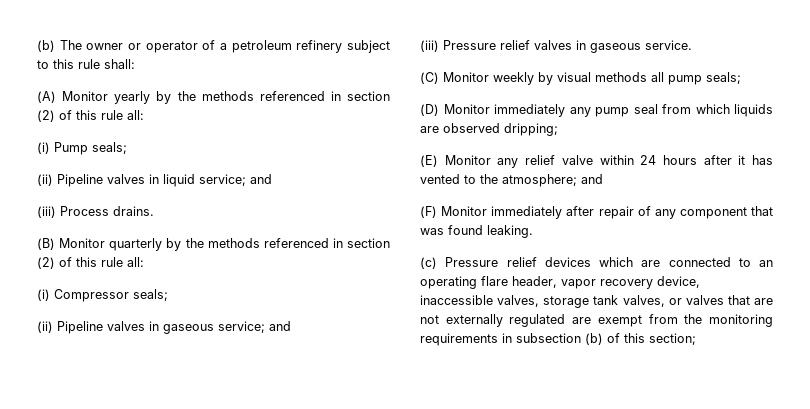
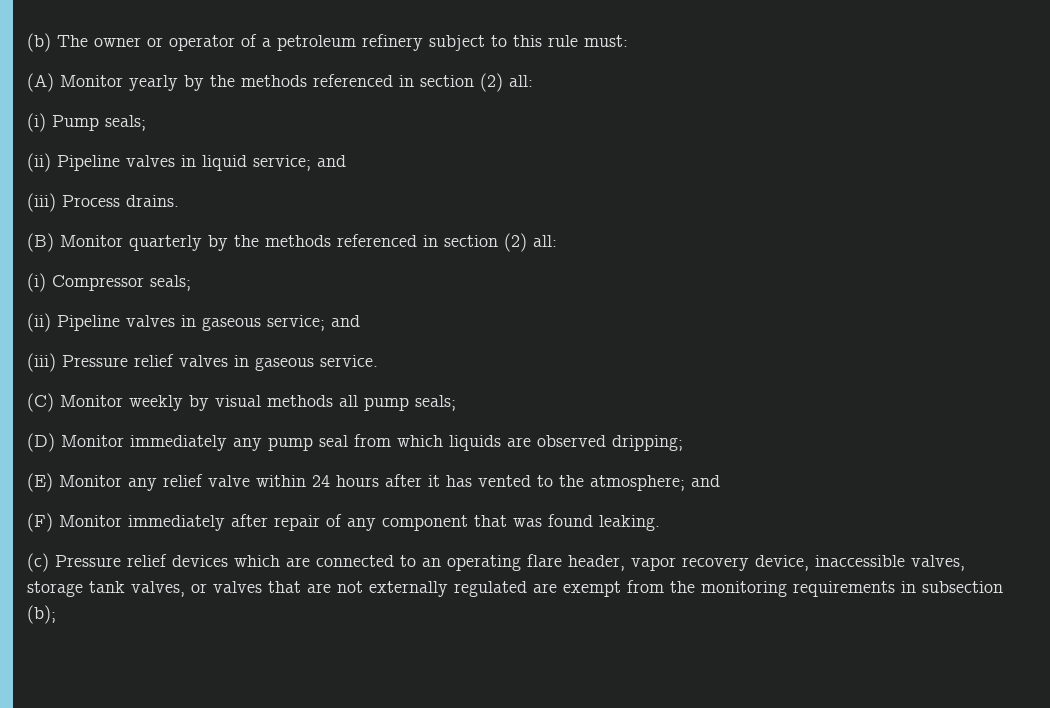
- (b) The owner or operator of a petroleum refinery subject to this rule shall:
+ (b) The owner or operator of a petroleum refinery subject to this rule must:
- (A) Monitor yearly by the methods referenced in section (2) of this rule all:
+ (A) Monitor yearly by the methods referenced in section (2) all:
- (B) Monitor quarterly by the methods referenced in section (2) of this rule all:
+ (B) Monitor quarterly by the methods referenced in section (2) all:
- (c) Pressure relief devices which are connected to an operating flare header, vapor recovery device, inaccessible valves, storage tank valves, or valves that are not externally regulated are exempt from the monitoring requirements in subsection (b) of this section;
+ (c) Pressure relief devices which are connected to an operating flare header, vapor recovery device, inaccessible valves, storage tank valves, or valves that are not externally regulated are exempt from the monitoring requirements in subsection (b);

